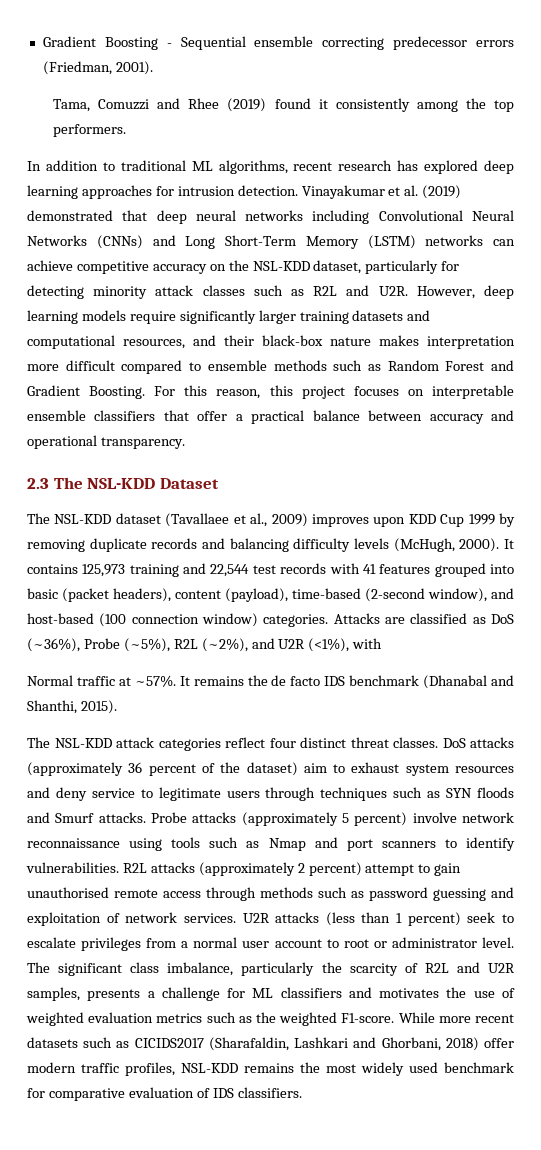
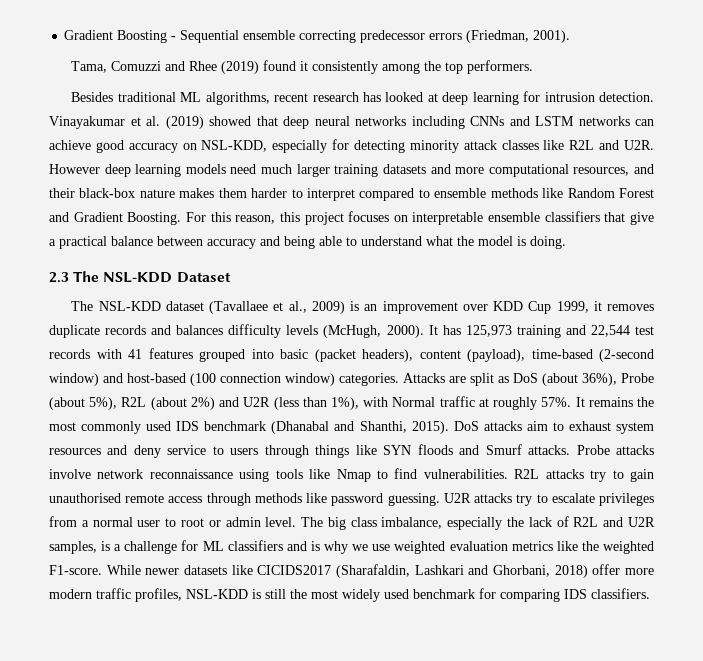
- In addition to traditional ML algorithms, recent research has explored deep learning approaches for intrusion detection.
+ Besides traditional ML algorithms, recent research has looked at deep learning for intrusion detection.
- Vinayakumar et al. (2019) demonstrated that deep neural networks including Convolutional Neural Networks (CNNs) and Long Short-Term Memory (LSTM) networks can achieve competitive accuracy on the NSL-KDD dataset, particularly for detecting minority attack classes such as R2L and U2R. However, deep learning models require significantly larger training datasets and computational resources, and their black-box nature makes interpretation more difficult compared to ensemble methods such as Random Forest and Gradient Boosting.
+ Vinayakumar et al. (2019) showed that deep neural networks including CNNs and LSTM networks can achieve good accuracy on NSL-KDD, especially for detecting minority attack classes like R2L and U2R. However deep learning models need much larger training datasets and more computational resources, and their black-box nature makes them harder to interpret compared to ensemble methods like Random Forest and Gradient Boosting.
- For this reason, this project focuses on interpretable ensemble classifiers that offer a practical balance between accuracy and operational transparency.
+ For this reason, this project focuses on interpretable ensemble classifiers that give a practical balance between accuracy and being able to understand what the model is doing.
- The NSL-KDD dataset (Tavallaee et al., 2009) improves upon KDD Cup 1999 by removing duplicate records and balancing difficulty levels (McHugh, 2000).
+ The NSL-KDD dataset (Tavallaee et al., 2009) is an improvement over KDD Cup 1999, it removes duplicate records and balances difficulty levels (McHugh, 2000).
- It contains 125,973 training and 22,544 test records with 41 features grouped into basic (packet headers), content (payload), time-based (2-second window), and host-based (100 connection window) categories.
+ It has 125,973 training and 22,544 test records with 41 features grouped into basic (packet headers), content (payload), time-based (2-second window) and host-based (100 connection window) categories.
- Attacks are classified as DoS (~36%), Probe (~5%), R2L (~2%), and U2R (<1%), with
- Normal traffic at ~57%.
+ Attacks are split as DoS (about 36%), Probe (about 5%), R2L (about 2%) and U2R (less than 1%), with Normal traffic at roughly 57%.
- It remains the de facto IDS benchmark (Dhanabal and Shanthi, 2015).
- The NSL-KDD attack categories reflect four distinct threat classes. DoS attacks (approximately 36 percent of the dataset) aim to exhaust system resources and deny service to legitimate users through techniques such as SYN floods and Smurf attacks.
+ It remains the most commonly used IDS benchmark (Dhanabal and Shanthi, 2015). DoS attacks aim to exhaust system resources and deny service to users through things like SYN floods and Smurf attacks.
- Probe attacks (approximately 5 percent) involve network reconnaissance using tools such as Nmap and port scanners to identify vulnerabilities. R2L attacks (approximately 2 percent) attempt to gain unauthorised remote access through methods such as password guessing and exploitation of network services. U2R attacks (less than 1 percent) seek to escalate privileges from a normal user account to root or administrator level.
+ Probe attacks involve network reconnaissance using tools like Nmap to find vulnerabilities. R2L attacks try to gain unauthorised remote access through methods like password guessing. U2R attacks try to escalate privileges from a normal user to root or admin level.
- The significant class imbalance, particularly the scarcity of R2L and U2R samples, presents a challenge for ML classifiers and motivates the use of weighted evaluation metrics such as the weighted F1-score.
+ The big class imbalance, especially the lack of R2L and U2R samples, is a challenge for ML classifiers and is why we use weighted evaluation metrics like the weighted F1-score.
- While more recent datasets such as CICIDS2017 (Sharafaldin, Lashkari and Ghorbani, 2018) offer modern traffic profiles, NSL-KDD remains the most widely used benchmark for comparative evaluation of IDS classifiers.
+ While newer datasets like CICIDS2017 (Sharafaldin, Lashkari and Ghorbani, 2018) offer more modern traffic profiles, NSL-KDD is still the most widely used benchmark for comparing IDS classifiers.

